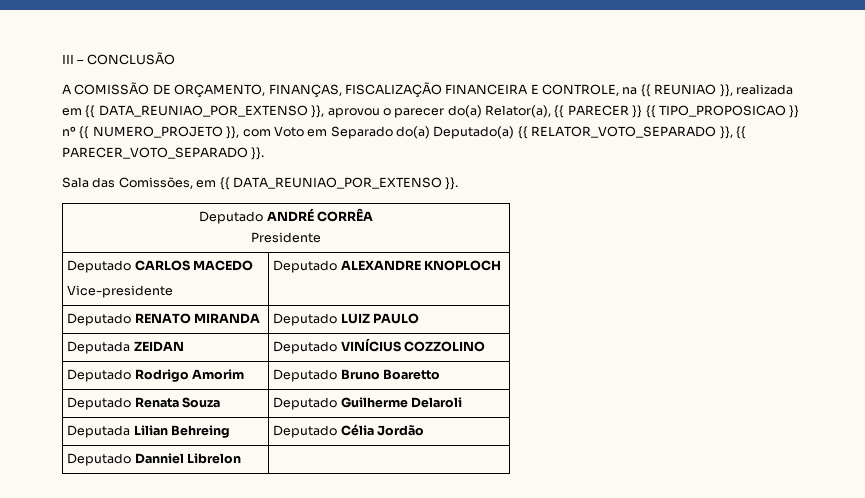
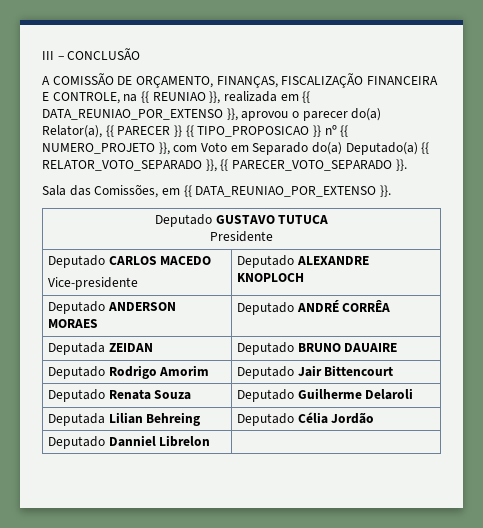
- Deputado ANDRÉ CORRÊA
+ Deputado GUSTAVO TUTUCA
- Deputado RENATO MIRANDA | Deputado LUIZ PAULO
+ Deputado ANDERSON MORAES | Deputado ANDRÉ CORRÊA
- Deputada ZEIDAN | Deputado VINÍCIUS COZZOLINO
+ Deputada ZEIDAN | Deputado BRUNO DAUAIRE
- Deputado Rodrigo Amorim | Deputado Bruno Boaretto
+ Deputado Rodrigo Amorim | Deputado Jair Bittencourt

